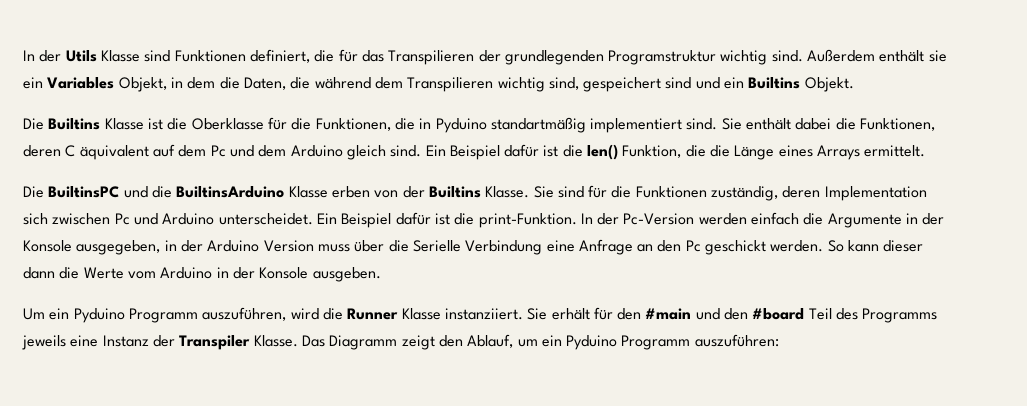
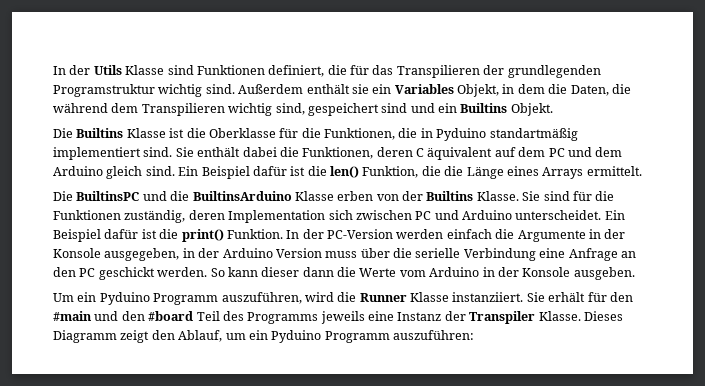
- Sie enthält dabei die Funktionen, deren C äquivalent auf dem Pc und dem Arduino gleich sind.
+ Sie enthält dabei die Funktionen, deren C äquivalent auf dem PC und dem Arduino gleich sind.
- Sie sind für die Funktionen zuständig, deren Implementation sich zwischen Pc und Arduino unterscheidet.
+ Sie sind für die Funktionen zuständig, deren Implementation sich zwischen PC und Arduino unterscheidet.
- Ein Beispiel dafür ist die print-Funktion. In der Pc-Version werden einfach die Argumente in der Konsole ausgegeben, in der Arduino Version muss über die Serielle Verbindung eine Anfrage an den Pc geschickt werden.
+ Ein Beispiel dafür ist die print() Funktion. In der PC-Version werden einfach die Argumente in der Konsole ausgegeben, in der Arduino Version muss über die serielle Verbindung eine Anfrage an den PC geschickt werden.
- Das Diagramm zeigt den Ablauf, um ein Pyduino Programm auszuführen:
+ Dieses Diagramm zeigt den Ablauf, um ein Pyduino Programm auszuführen:

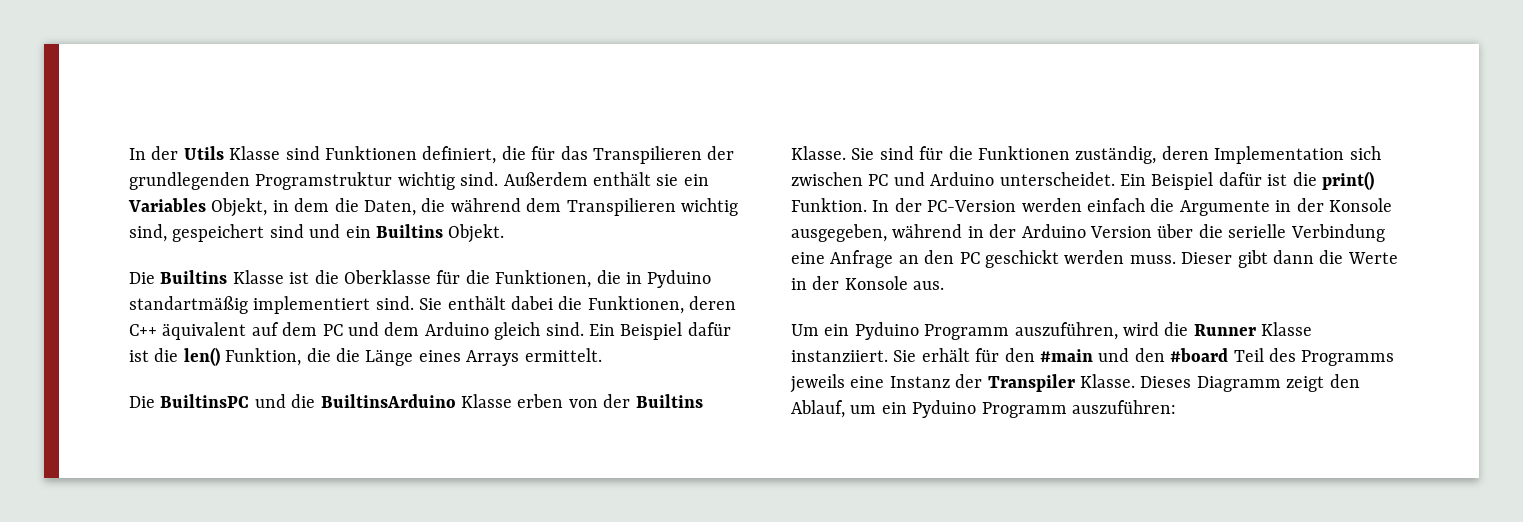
- Sie enthält dabei die Funktionen, deren C äquivalent auf dem PC und dem Arduino gleich sind.
+ Sie enthält dabei die Funktionen, deren C++ äquivalent auf dem PC und dem Arduino gleich sind.
- In der PC-Version werden einfach die Argumente in der Konsole ausgegeben, in der Arduino Version muss über die serielle Verbindung eine Anfrage an den PC geschickt werden. So kann dieser dann die Werte vom Arduino in der Konsole ausgeben.
+ In der PC-Version werden einfach die Argumente in der Konsole ausgegeben, während in der Arduino Version über die serielle Verbindung eine Anfrage an den PC geschickt werden muss. Dieser gibt dann die Werte in der Konsole aus.

